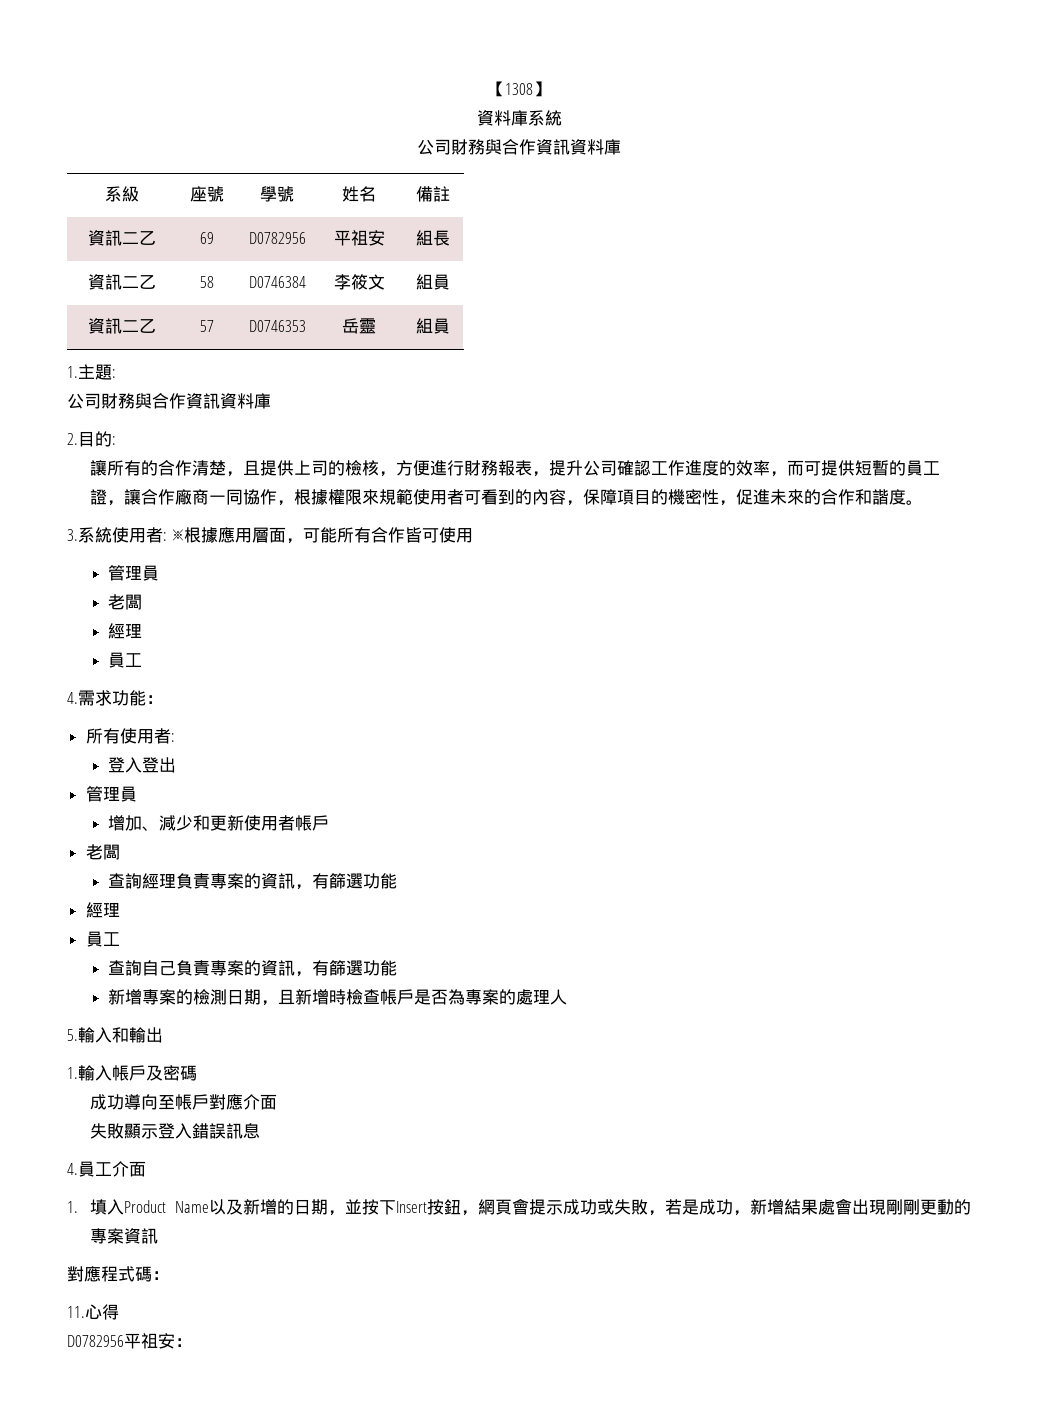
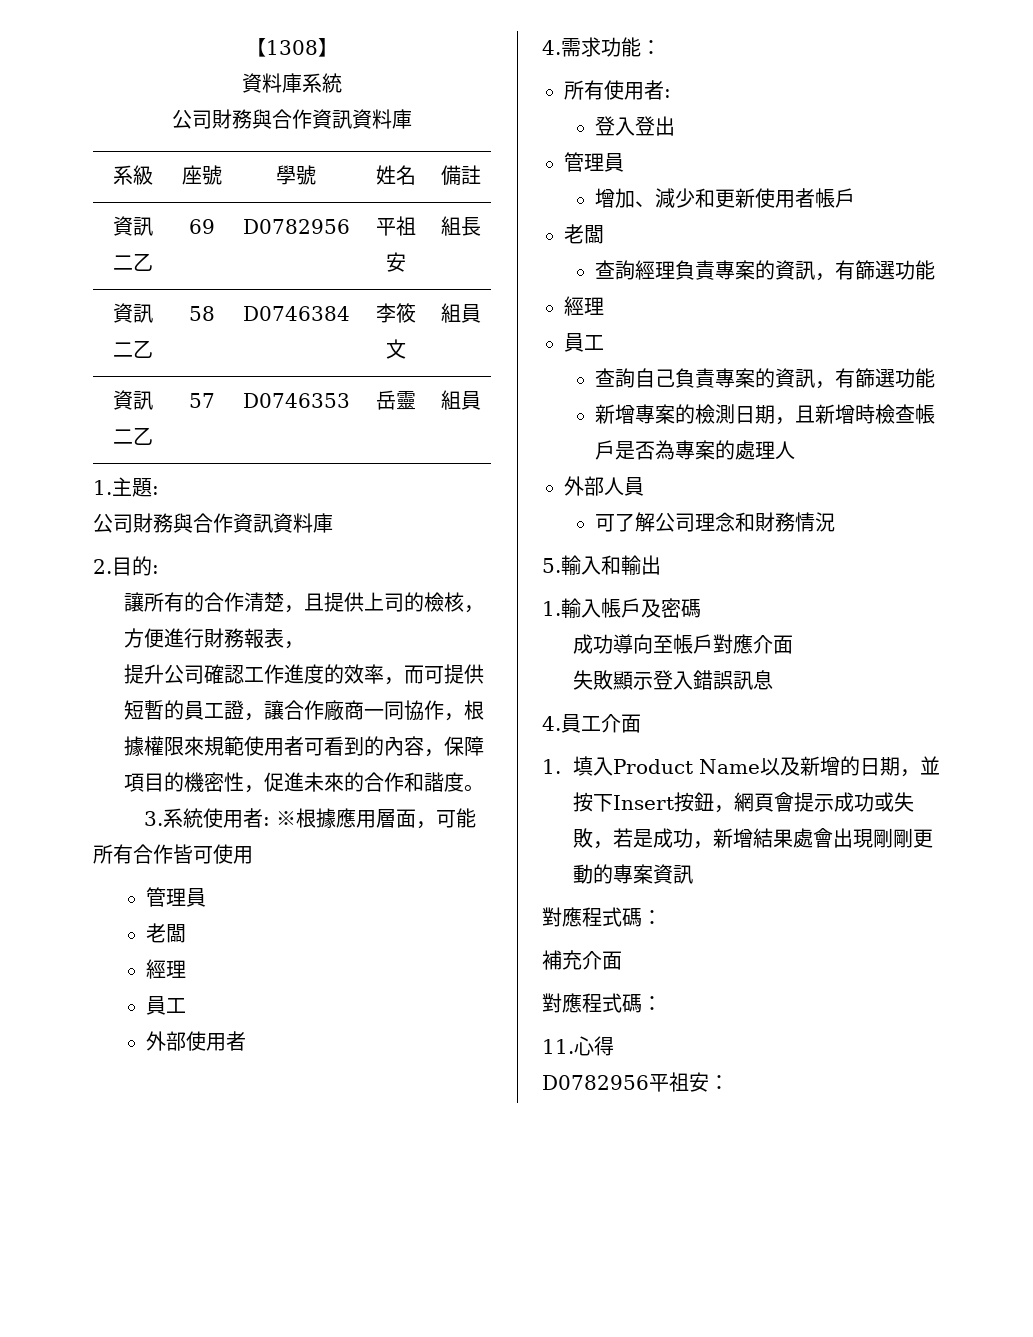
- 讓所有的合作清楚，且提供上司的檢核，方便進行財務報表，提升公司確認工作進度的效率，而可提供短暫的員工證，讓合作廠商一同協作，根據權限來規範使用者可看到的內容，保障項目的機密性，促進未來的合作和諧度。
+ 讓所有的合作清楚，且提供上司的檢核，方便進行財務報表，
+ 提升公司確認工作進度的效率，而可提供短暫的員工證，讓合作廠商一同協作，根據權限來規範使用者可看到的內容，保障項目的機密性，促進未來的合作和諧度。
+ 外部使用者
+ 外部人員
+ 可了解公司理念和財務情況
+ 補充介面
+ 對應程式碼：

